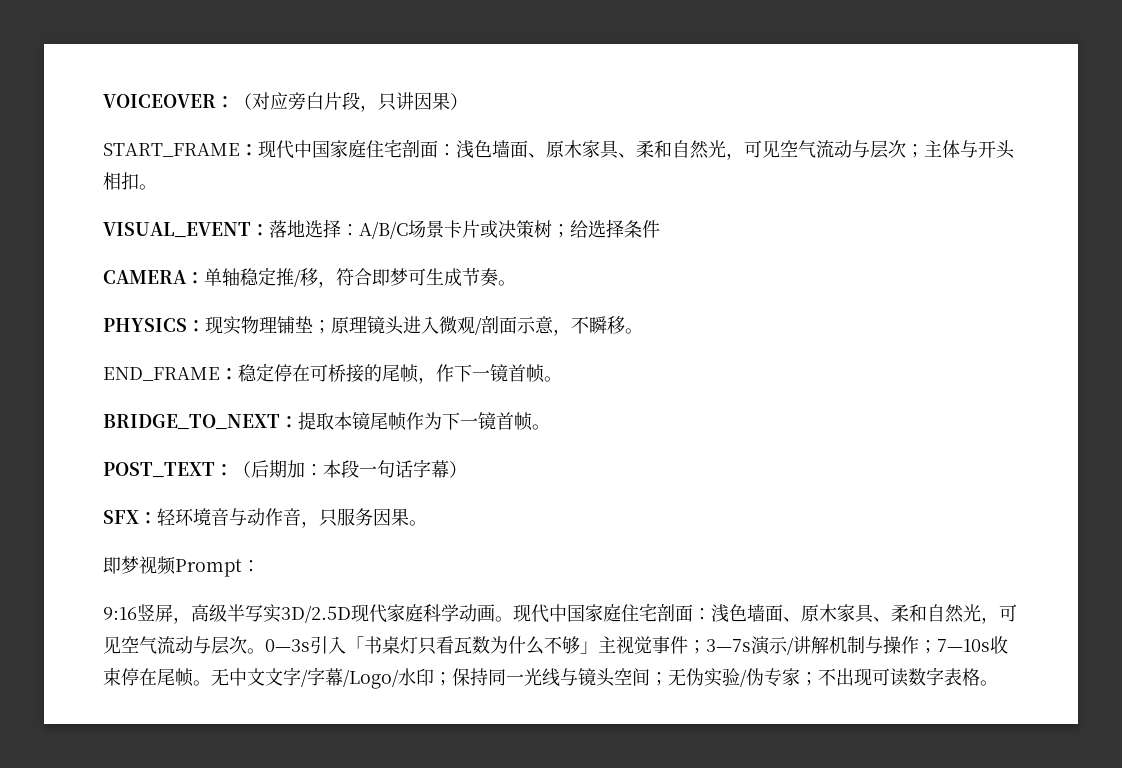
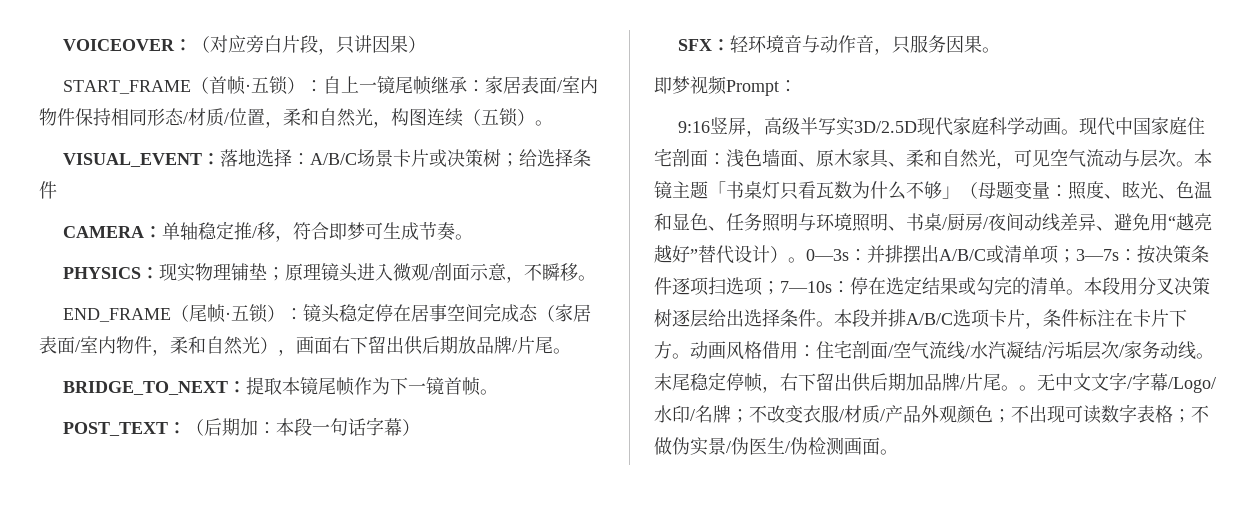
- START_FRAME：现代中国家庭住宅剖面：浅色墙面、原木家具、柔和自然光，可见空气流动与层次；主体与开头相扣。
+ START_FRAME（首帧·五锁）：自上一镜尾帧继承：家居表面/室内物件保持相同形态/材质/位置，柔和自然光，构图连续（五锁）。
- END_FRAME：稳定停在可桥接的尾帧，作下一镜首帧。
+ END_FRAME（尾帧·五锁）：镜头稳定停在居事空间完成态（家居表面/室内物件，柔和自然光），画面右下留出供后期放品牌/片尾。
- 0—3s引入「书桌灯只看瓦数为什么不够」主视觉事件；3—7s演示/讲解机制与操作；7—10s收束停在尾帧。
+ 本镜主题「书桌灯只看瓦数为什么不够」（母题变量：照度、眩光、色温和显色、任务照明与环境照明、书桌/厨房/夜间动线差异、避免用“越亮越好”替代设计）。0—3s：并排摆出A/B/C或清单项；3—7s：按决策条件逐项扫选项；7—10s：停在选定结果或勾完的清单。本段用分叉决策树逐层给出选择条件。本段并排A/B/C选项卡片，条件标注在卡片下方。动画风格借用：住宅剖面/空气流线/水汽凝结/污垢层次/家务动线。末尾稳定停帧，右下留出供后期加品牌/片尾。。
- 无中文文字/字幕/Logo/水印；保持同一光线与镜头空间；无伪实验/伪专家；不出现可读数字表格。
+ 无中文文字/字幕/Logo/水印/名牌；不改变衣服/材质/产品外观颜色；不出现可读数字表格；不做伪实景/伪医生/伪检测画面。

